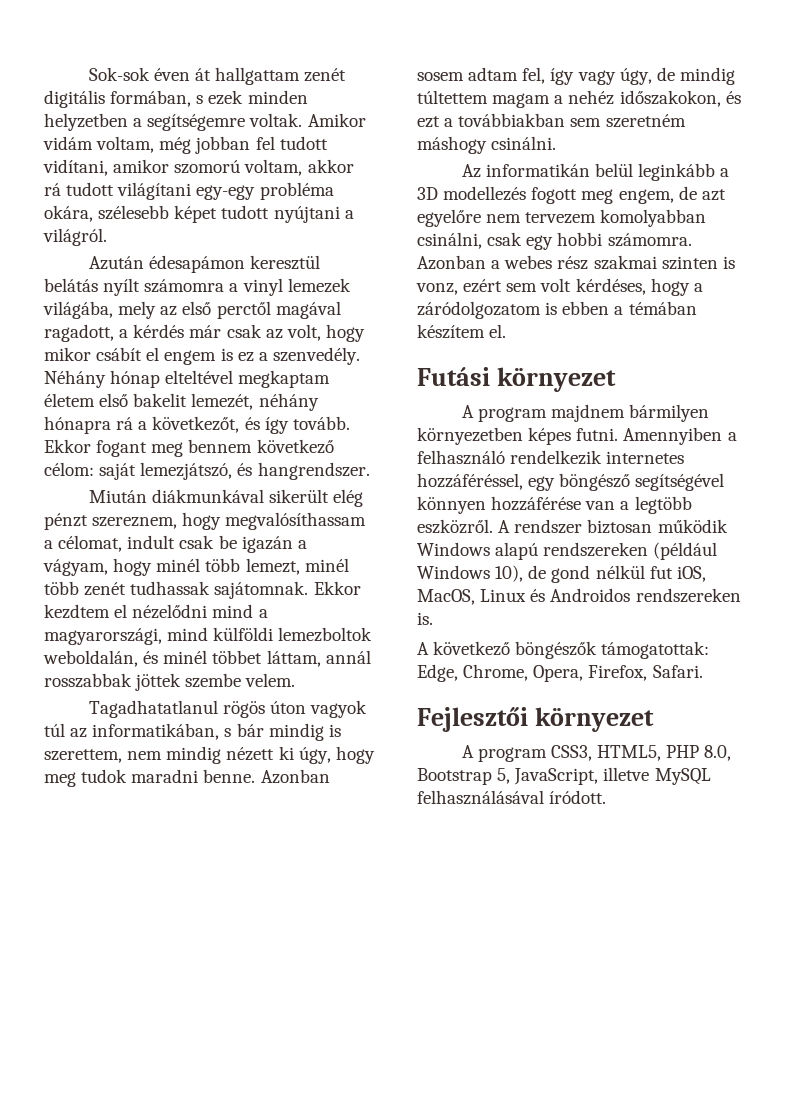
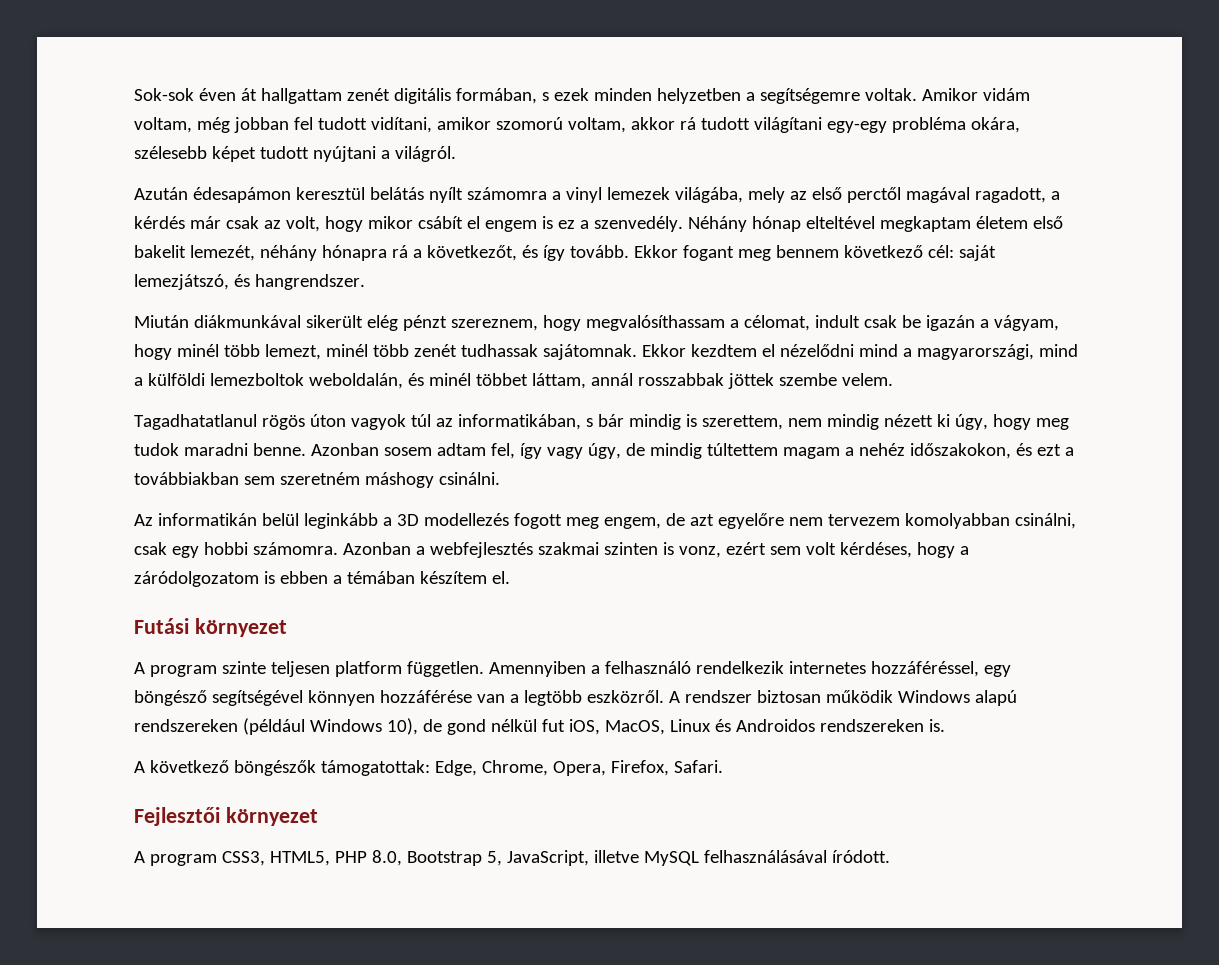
- Ekkor fogant meg bennem következő célom: saját lemezjátszó, és hangrendszer.
+ Ekkor fogant meg bennem következő cél: saját lemezjátszó, és hangrendszer.
- Ekkor kezdtem el nézelődni mind a magyarországi, mind külföldi lemezboltok weboldalán, és minél többet láttam, annál rosszabbak jöttek szembe velem.
+ Ekkor kezdtem el nézelődni mind a magyarországi, mind a külföldi lemezboltok weboldalán, és minél többet láttam, annál rosszabbak jöttek szembe velem.
- Azonban a webes rész szakmai szinten is vonz, ezért sem volt kérdéses, hogy a záródolgozatom is ebben a témában készítem el.
+ Azonban a webfejlesztés szakmai szinten is vonz, ezért sem volt kérdéses, hogy a záródolgozatom is ebben a témában készítem el.
- A program majdnem bármilyen környezetben képes futni.
+ A program szinte teljesen platform független.

